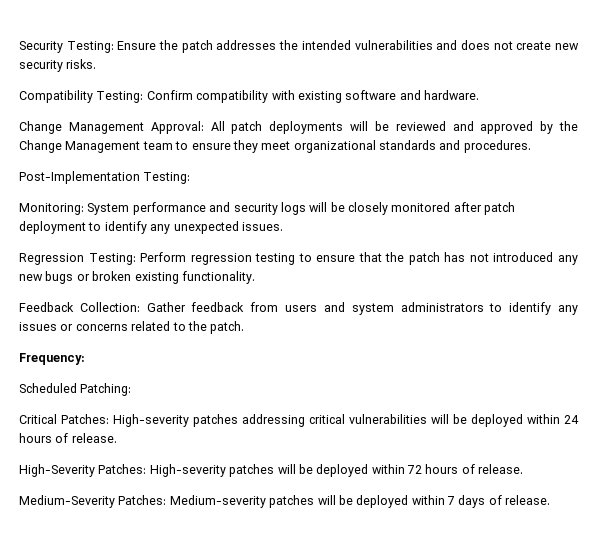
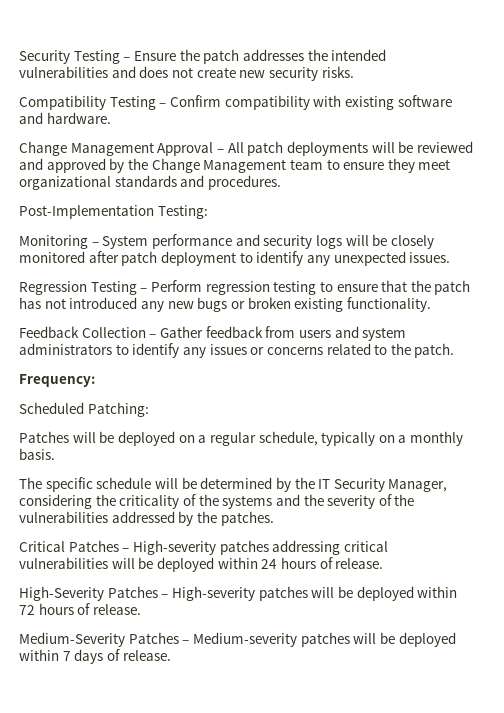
- Security Testing: Ensure the patch addresses the intended vulnerabilities and does not create new security risks.
+ Security Testing – Ensure the patch addresses the intended vulnerabilities and does not create new security risks.
- Compatibility Testing: Confirm compatibility with existing software and hardware.
+ Compatibility Testing – Confirm compatibility with existing software and hardware.
- Change Management Approval: All patch deployments will be reviewed and approved by the Change Management team to ensure they meet organizational standards and procedures.
+ Change Management Approval – All patch deployments will be reviewed and approved by the Change Management team to ensure they meet organizational standards and procedures.
- Monitoring: System performance and security logs will be closely monitored after patch deployment to identify any unexpected issues.
+ Monitoring – System performance and security logs will be closely monitored after patch deployment to identify any unexpected issues.
- Regression Testing: Perform regression testing to ensure that the patch has not introduced any new bugs or broken existing functionality.
+ Regression Testing – Perform regression testing to ensure that the patch has not introduced any new bugs or broken existing functionality.
- Feedback Collection: Gather feedback from users and system administrators to identify any issues or concerns related to the patch.
+ Feedback Collection – Gather feedback from users and system administrators to identify any issues or concerns related to the patch.
+ Patches will be deployed on a regular schedule, typically on a monthly basis.
+ The specific schedule will be determined by the IT Security Manager, considering the criticality of the systems and the severity of the vulnerabilities addressed by the patches.
- Critical Patches: High-severity patches addressing critical vulnerabilities will be deployed within 24 hours of release.
+ Critical Patches – High-severity patches addressing critical vulnerabilities will be deployed within 24 hours of release.
- High-Severity Patches: High-severity patches will be deployed within 72 hours of release.
+ High-Severity Patches – High-severity patches will be deployed within 72 hours of release.
- Medium-Severity Patches: Medium-severity patches will be deployed within 7 days of release.
+ Medium-Severity Patches – Medium-severity patches will be deployed within 7 days of release.

